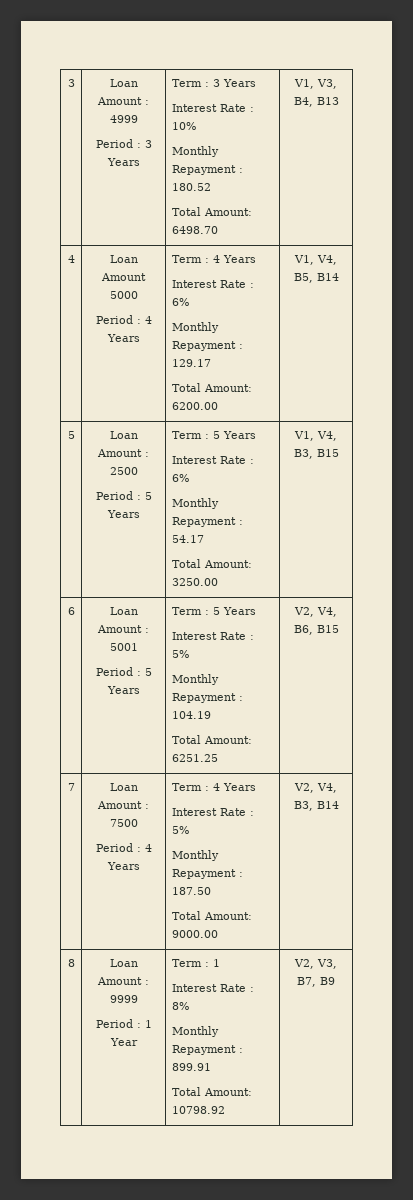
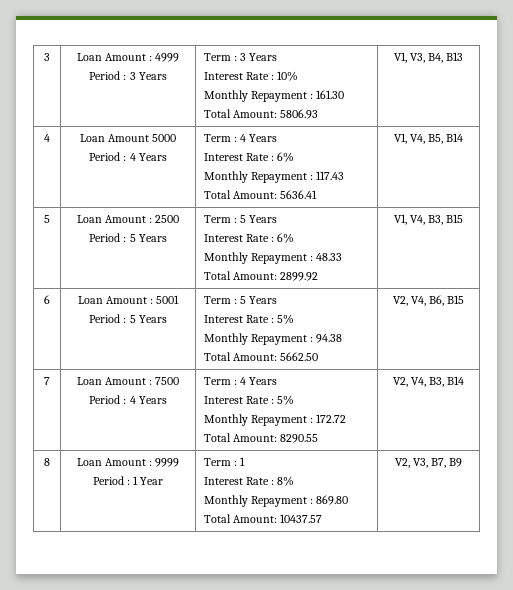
  3 | Loan Amount : 4999
  Period : 3 Years | Term : 3 Years
  Interest Rate : 10%
- Monthly Repayment : 180.52
- Total Amount: 6498.70 | V1, V3, B4, B13
+ Monthly Repayment : 161.30
+ Total Amount: 5806.93 | V1, V3, B4, B13
  4 | Loan Amount 5000
  Period : 4 Years | Term : 4 Years
  Interest Rate : 6%
- Monthly Repayment : 129.17
- Total Amount: 6200.00 | V1, V4, B5, B14
+ Monthly Repayment : 117.43
+ Total Amount: 5636.41 | V1, V4, B5, B14
  5 | Loan Amount : 2500
  Period : 5 Years | Term : 5 Years
  Interest Rate : 6%
- Monthly Repayment : 54.17
- Total Amount: 3250.00 | V1, V4, B3, B15
+ Monthly Repayment : 48.33
+ Total Amount: 2899.92 | V1, V4, B3, B15
  6 | Loan Amount : 5001
  Period : 5 Years | Term : 5 Years
  Interest Rate : 5%
- Monthly Repayment : 104.19
- Total Amount: 6251.25 | V2, V4, B6, B15
+ Monthly Repayment : 94.38
+ Total Amount: 5662.50 | V2, V4, B6, B15
  7 | Loan Amount : 7500
  Period : 4 Years | Term : 4 Years
  Interest Rate : 5%
- Monthly Repayment : 187.50
- Total Amount: 9000.00 | V2, V4, B3, B14
+ Monthly Repayment : 172.72
+ Total Amount: 8290.55 | V2, V4, B3, B14
  8 | Loan Amount : 9999
  Period : 1 Year | Term : 1
  Interest Rate : 8%
- Monthly Repayment : 899.91
- Total Amount: 10798.92 | V2, V3, B7, B9
+ Monthly Repayment : 869.80
+ Total Amount: 10437.57 | V2, V3, B7, B9

